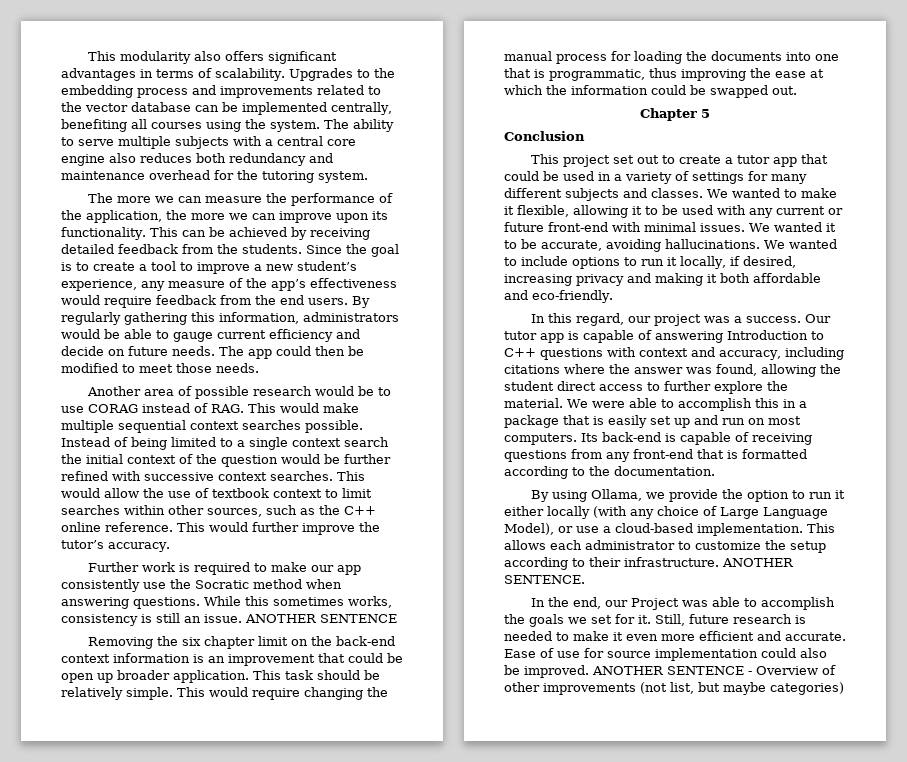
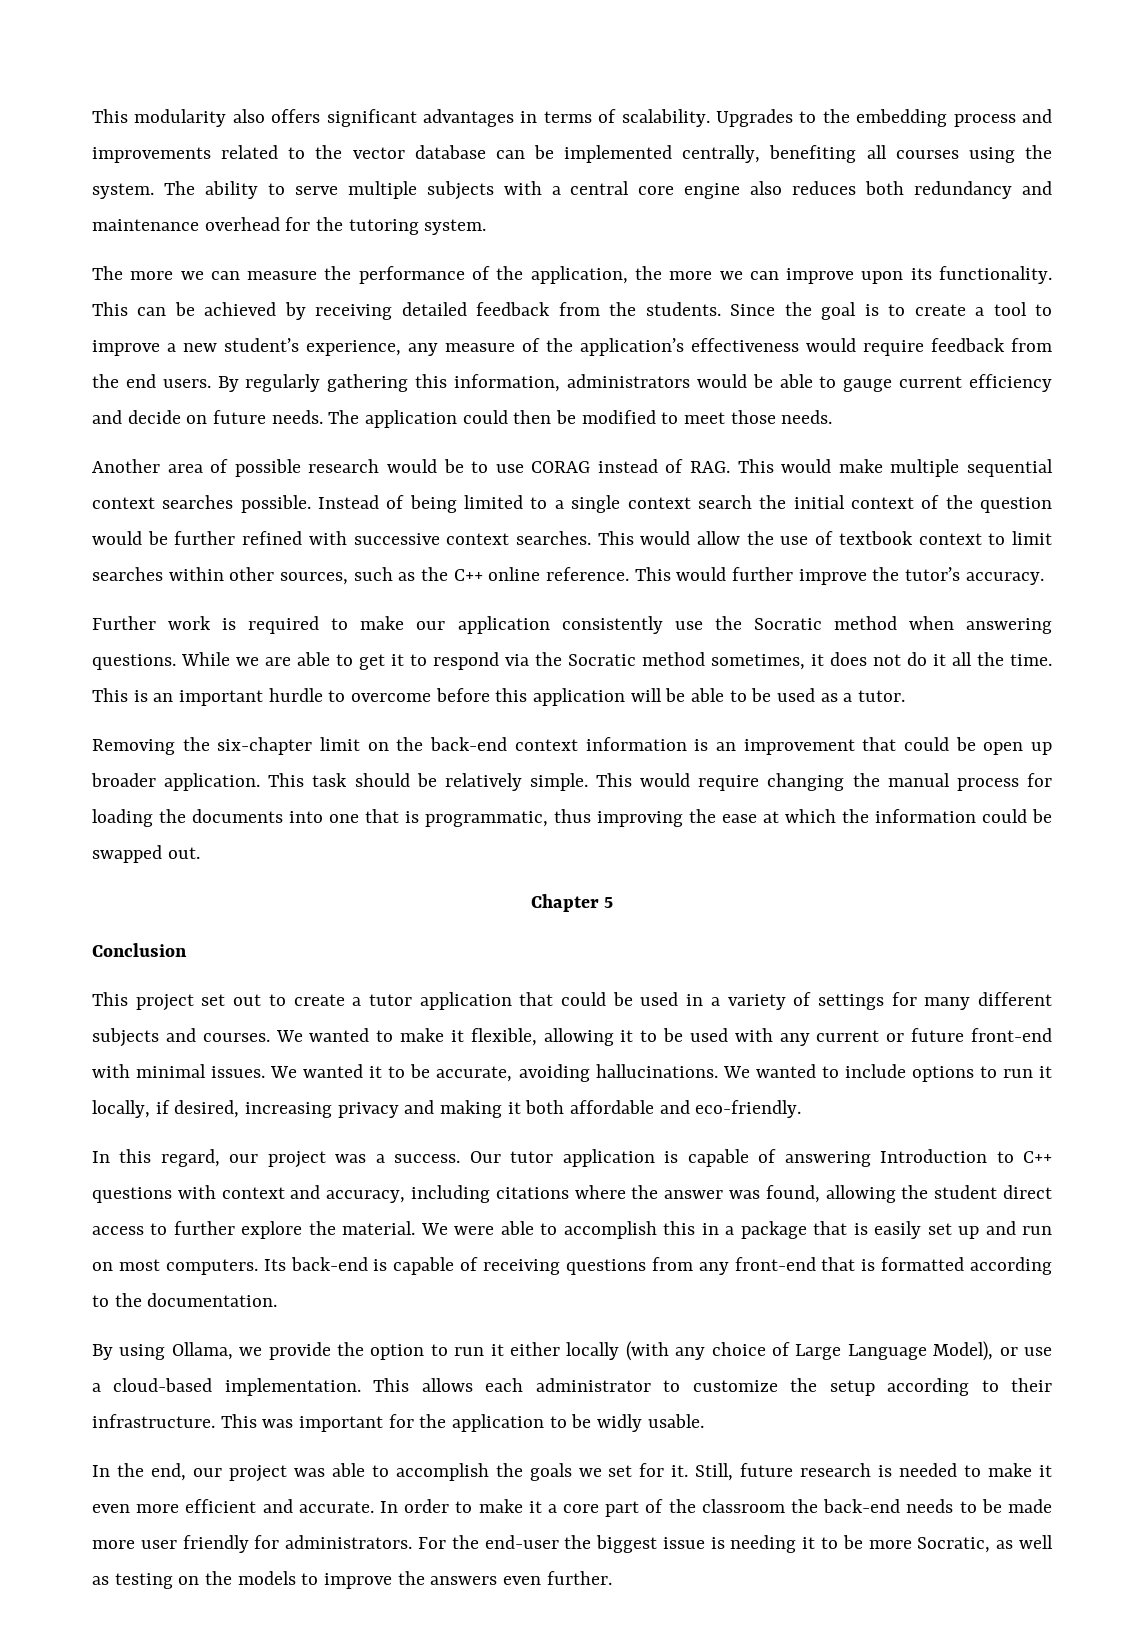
- Since the goal is to create a tool to improve a new student’s experience, any measure of the app’s effectiveness would require feedback from the end users.
+ Since the goal is to create a tool to improve a new student’s experience, any measure of the application’s effectiveness would require feedback from the end users.
- The app could then be modified to meet those needs.
+ The application could then be modified to meet those needs.
- Further work is required to make our app consistently use the Socratic method when answering questions.
+ Further work is required to make our application consistently use the Socratic method when answering questions.
- While this sometimes works, consistency is still an issue. ANOTHER SENTENCE
+ While we are able to get it to respond via the Socratic method sometimes, it does not do it all the time. This is an important hurdle to overcome before this application will be able to be used as a tutor.
- Removing the six chapter limit on the back-end context information is an improvement that could be open up broader application.
+ Removing the six-chapter limit on the back-end context information is an improvement that could be open up broader application.
- This project set out to create a tutor app that could be used in a variety of settings for many different subjects and classes.
+ This project set out to create a tutor application that could be used in a variety of settings for many different subjects and courses.
- Our tutor app is capable of answering Introduction to C++ questions with context and accuracy, including citations where the answer was found, allowing the student direct access to further explore the material.
+ Our tutor application is capable of answering Introduction to C++ questions with context and accuracy, including citations where the answer was found, allowing the student direct access to further explore the material.
- ANOTHER SENTENCE.
+ This was important for the application to be widly usable.
- In the end, our Project was able to accomplish the goals we set for it.
+ In the end, our project was able to accomplish the goals we set for it.
- Ease of use for source implementation could also be improved. ANOTHER SENTENCE - Overview of other improvements (not list, but maybe categories)
+ In order to make it a core part of the classroom the back-end needs to be made more user friendly for administrators. For the end-user the biggest issue is needing it to be more Socratic, as well as testing on the models to improve the answers even further.

